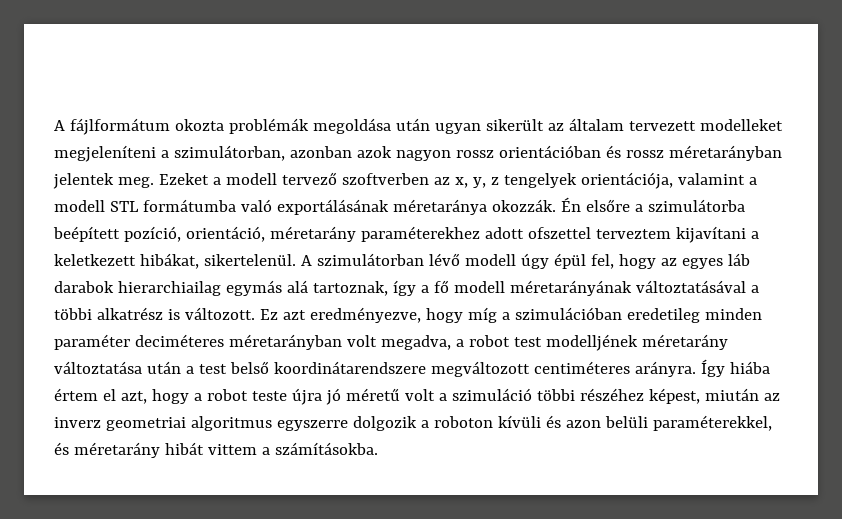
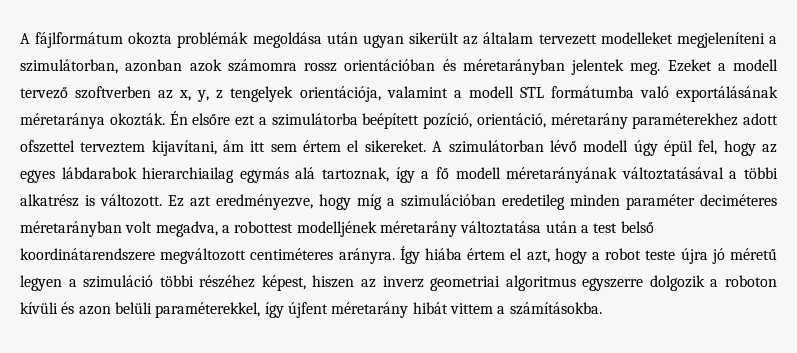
- A fájlformátum okozta problémák megoldása után ugyan sikerült az általam tervezett modelleket megjeleníteni a szimulátorban, azonban azok nagyon rossz orientációban és rossz méretarányban jelentek meg.
+ A fájlformátum okozta problémák megoldása után ugyan sikerült az általam tervezett modelleket megjeleníteni a szimulátorban, azonban azok számomra rossz orientációban és méretarányban jelentek meg.
- Ezeket a modell tervező szoftverben az x, y, z tengelyek orientációja, valamint a modell STL formátumba való exportálásának méretaránya okozzák.
+ Ezeket a modell tervező szoftverben az x, y, z tengelyek orientációja, valamint a modell STL formátumba való exportálásának méretaránya okozták.
- Én elsőre a szimulátorba beépített pozíció, orientáció, méretarány paraméterekhez adott ofszettel terveztem kijavítani a keletkezett hibákat, sikertelenül.
+ Én elsőre ezt a szimulátorba beépített pozíció, orientáció, méretarány paraméterekhez adott ofszettel terveztem kijavítani, ám itt sem értem el sikereket.
- A szimulátorban lévő modell úgy épül fel, hogy az egyes láb darabok hierarchiailag egymás alá tartoznak, így a fő modell méretarányának változtatásával a többi alkatrész is változott.
+ A szimulátorban lévő modell úgy épül fel, hogy az egyes lábdarabok hierarchiailag egymás alá tartoznak, így a fő modell méretarányának változtatásával a többi alkatrész is változott.
- Ez azt eredményezve, hogy míg a szimulációban eredetileg minden paraméter deciméteres méretarányban volt megadva, a robot test modelljének méretarány változtatása után a test belső koordinátarendszere megváltozott centiméteres arányra.
+ Ez azt eredményezve, hogy míg a szimulációban eredetileg minden paraméter deciméteres méretarányban volt megadva, a robottest modelljének méretarány változtatása után a test belső koordinátarendszere megváltozott centiméteres arányra.
- Így hiába értem el azt, hogy a robot teste újra jó méretű volt a szimuláció többi részéhez képest, miután az inverz geometriai algoritmus egyszerre dolgozik a roboton kívüli és azon belüli paraméterekkel, és méretarány hibát vittem a számításokba.
+ Így hiába értem el azt, hogy a robot teste újra jó méretű legyen a szimuláció többi részéhez képest, hiszen az inverz geometriai algoritmus egyszerre dolgozik a roboton kívüli és azon belüli paraméterekkel, így újfent méretarány hibát vittem a számításokba.

